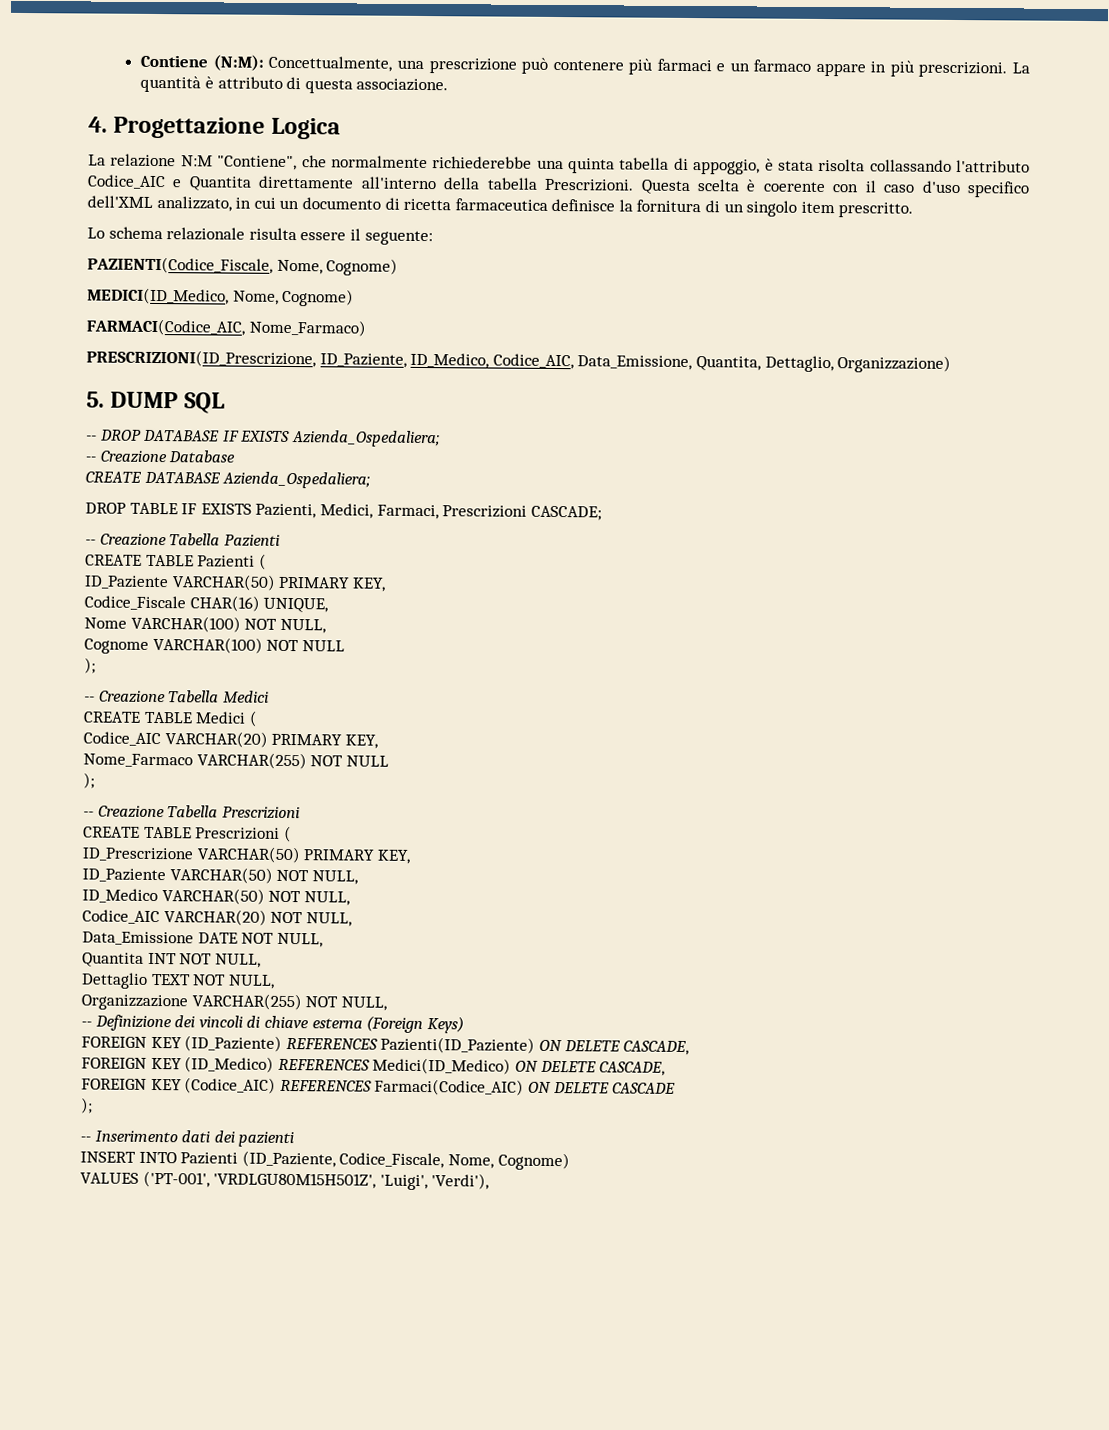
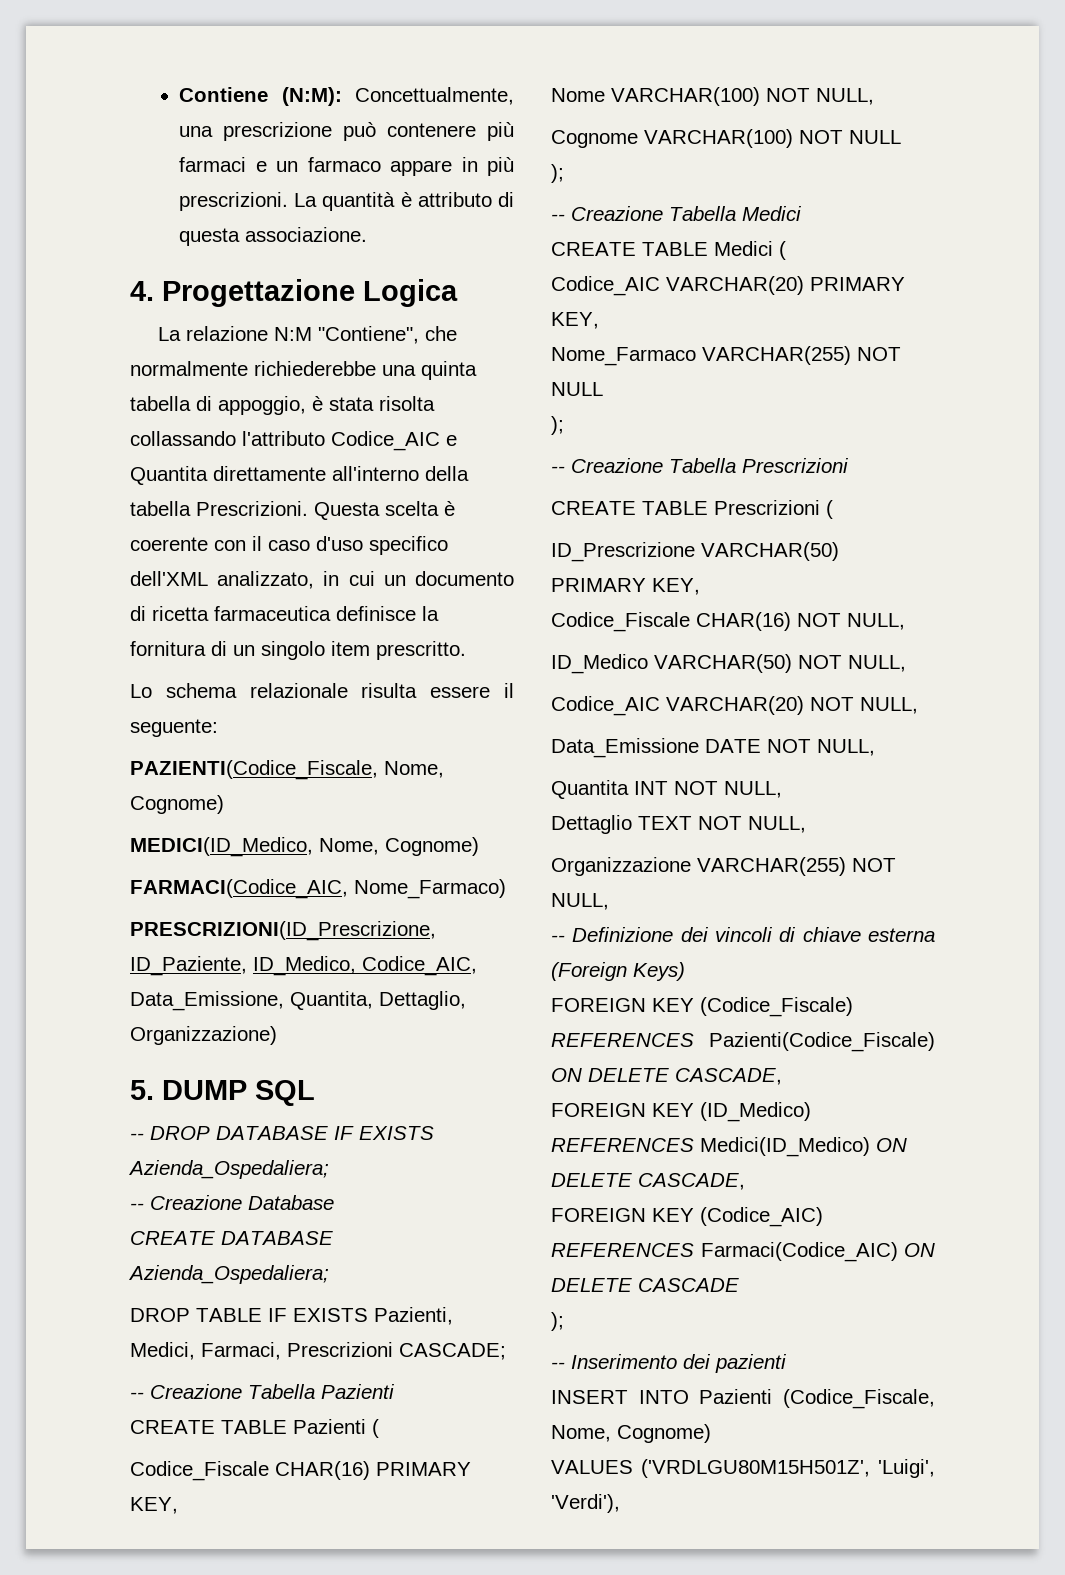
- ID_Paziente VARCHAR(50) PRIMARY KEY,
- Codice_Fiscale CHAR(16) UNIQUE,
+ Codice_Fiscale CHAR(16) PRIMARY KEY,
- ID_Paziente VARCHAR(50) NOT NULL,
+ Codice_Fiscale CHAR(16) NOT NULL,
- FOREIGN KEY (ID_Paziente) REFERENCES Pazienti(ID_Paziente) ON DELETE CASCADE,
+ FOREIGN KEY (Codice_Fiscale) REFERENCES Pazienti(Codice_Fiscale) ON DELETE CASCADE,
- -- Inserimento dati dei pazienti
+ -- Inserimento dei pazienti
- INSERT INTO Pazienti (ID_Paziente, Codice_Fiscale, Nome, Cognome)
+ INSERT INTO Pazienti (Codice_Fiscale, Nome, Cognome)
- VALUES ('PT-001', 'VRDLGU80M15H501Z', 'Luigi', 'Verdi'),
+ VALUES ('VRDLGU80M15H501Z', 'Luigi', 'Verdi'),

